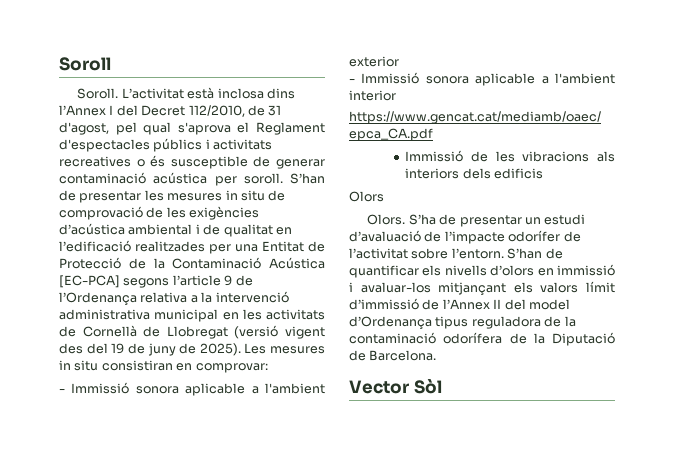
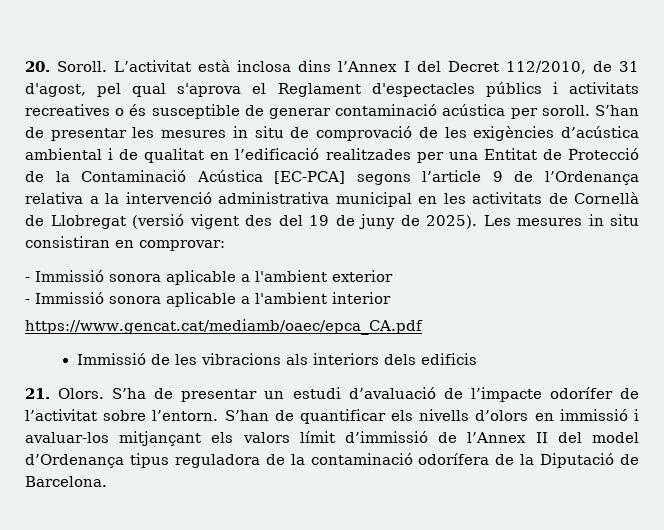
- Soroll
- Soroll.
+ 20. Soroll.
- Olors
- Olors.
+ 21. Olors.
- Vector Sòl

